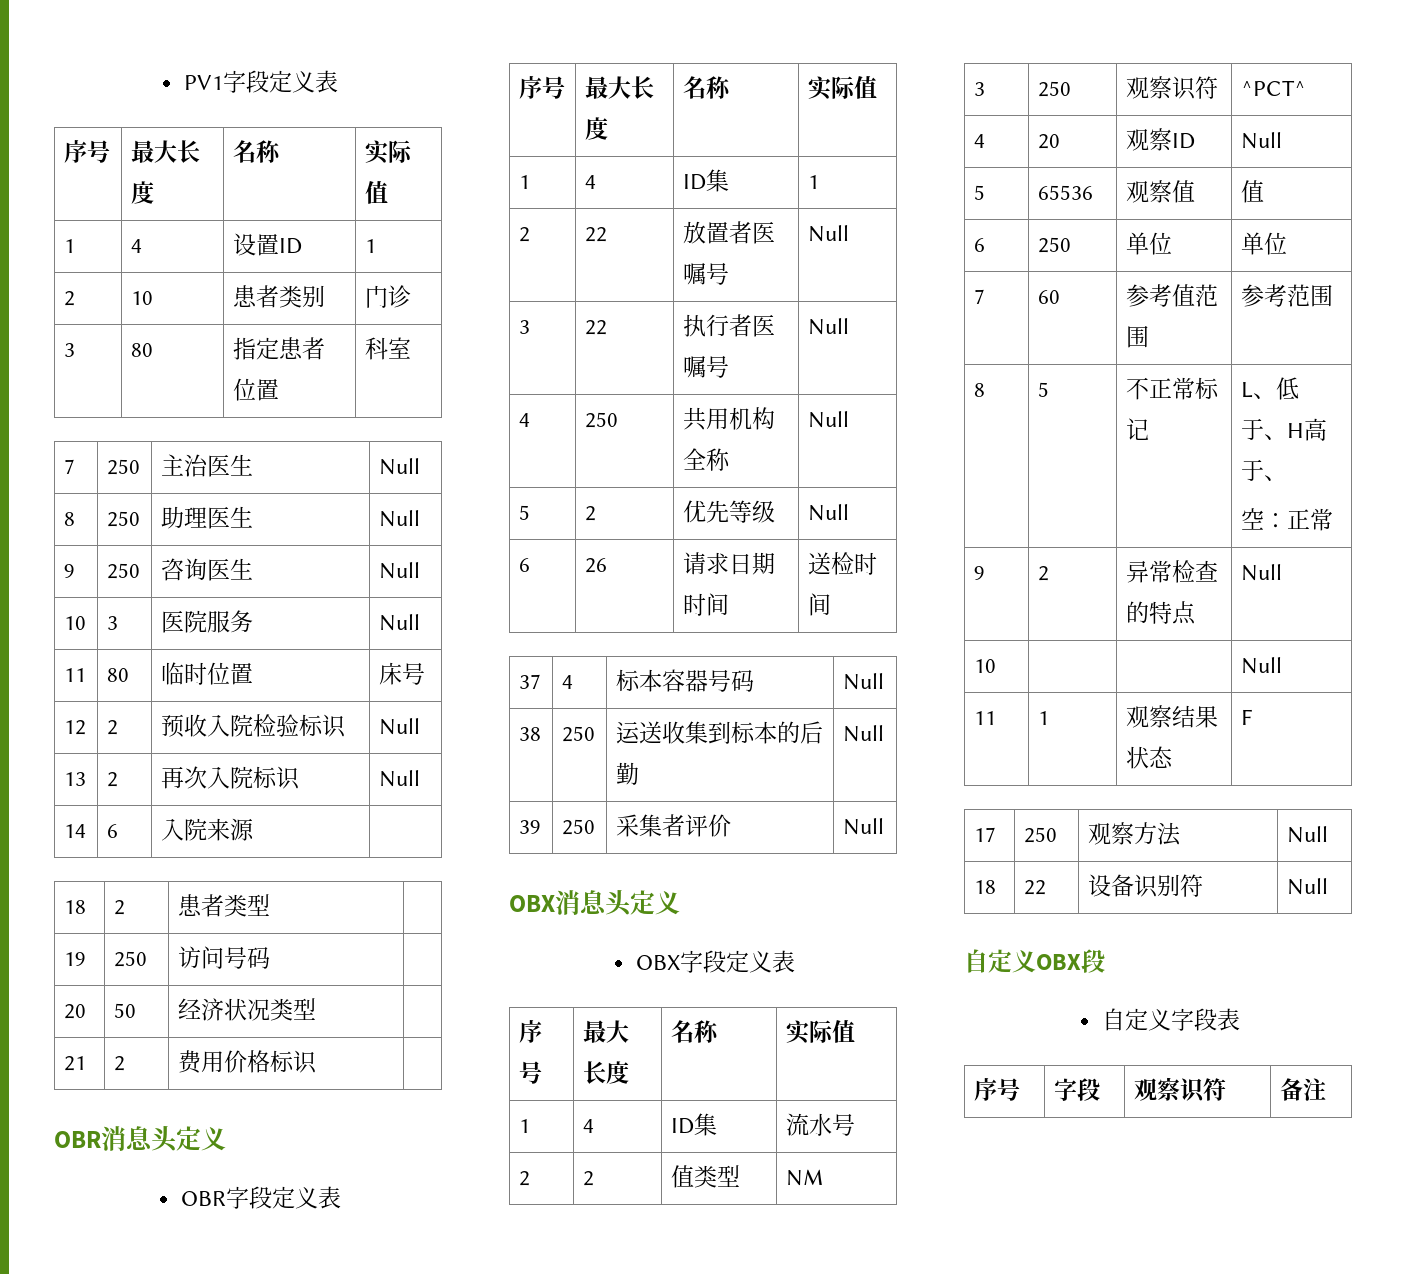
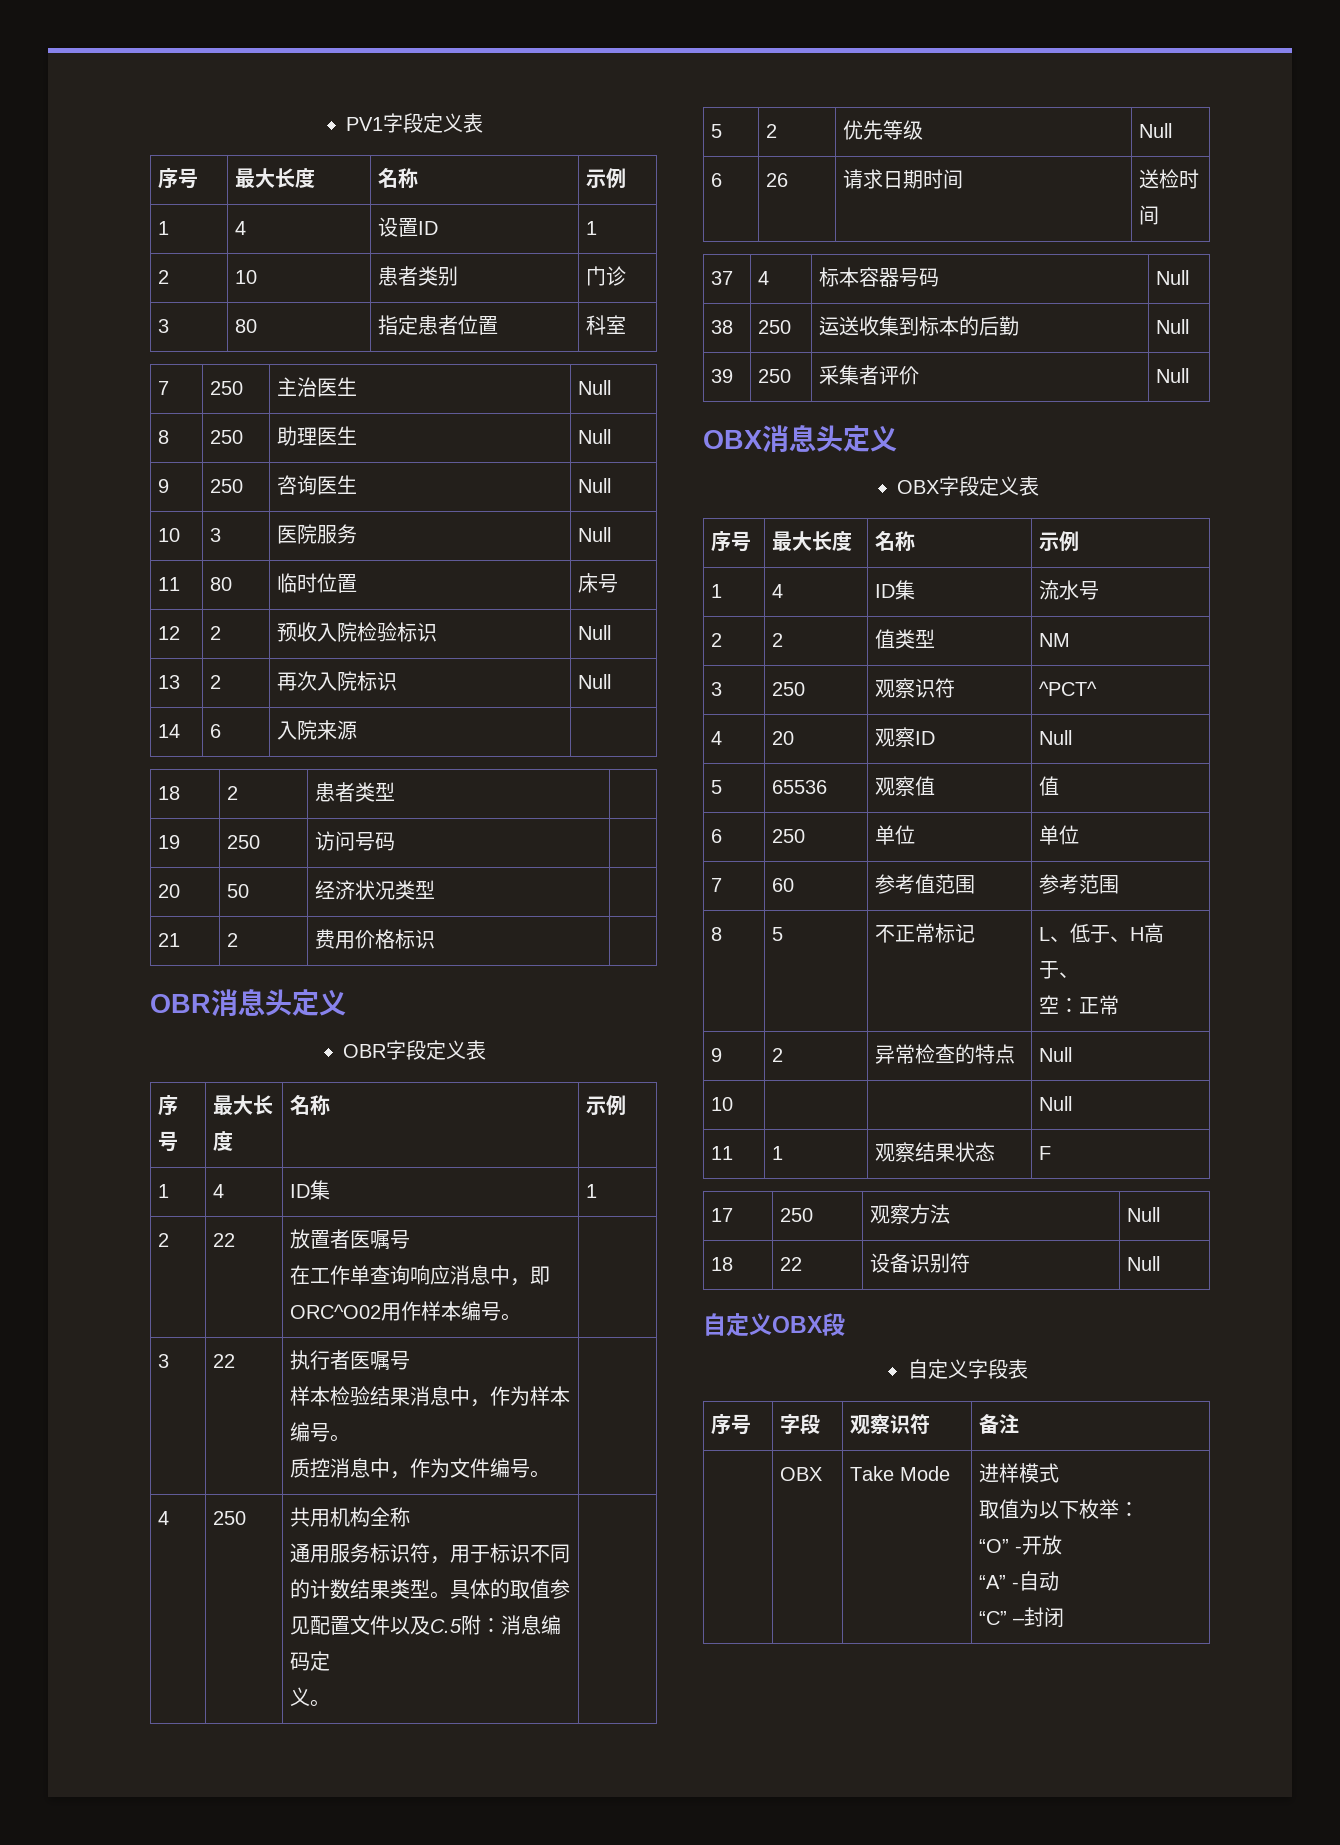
  PV1字段定义表
- 序号 | 最大长度 | 名称 | 实际值
+ 序号 | 最大长度 | 名称 | 示例
  OBR字段定义表
- 序号 | 最大长度 | 名称 | 实际值
+ 序号 | 最大长度 | 名称 | 示例
- 2 | 22 | 放置者医嘱号 | Null
+ 2 | 22 | 放置者医嘱号
+ 在工作单查询响应消息中，即ORC^O02用作样本编号。 |
- 3 | 22 | 执行者医嘱号 | Null
+ 3 | 22 | 执行者医嘱号
+ 样本检验结果消息中，作为样本编号。
+ 质控消息中，作为文件编号。 |
- 4 | 250 | 共用机构全称 | Null
+ 4 | 250 | 共用机构全称
+ 通用服务标识符，用于标识不同的计数结果类型。具体的取值参见配置文件以及C.5附：消息编码定
+ 义。 |
  OBX字段定义表
- 序号 | 最大长度 | 名称 | 实际值
+ 序号 | 最大长度 | 名称 | 示例
+ | OBX | Take Mode | 进样模式
+ 取值为以下枚举：
+ “O” -开放
+ “A” -自动
+ “C” –封闭

